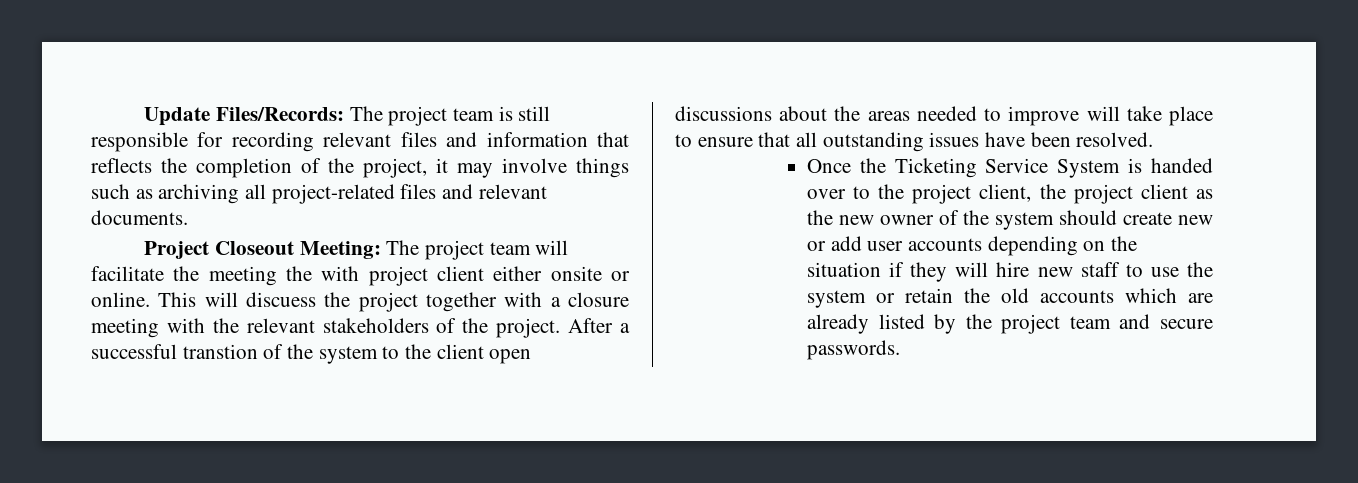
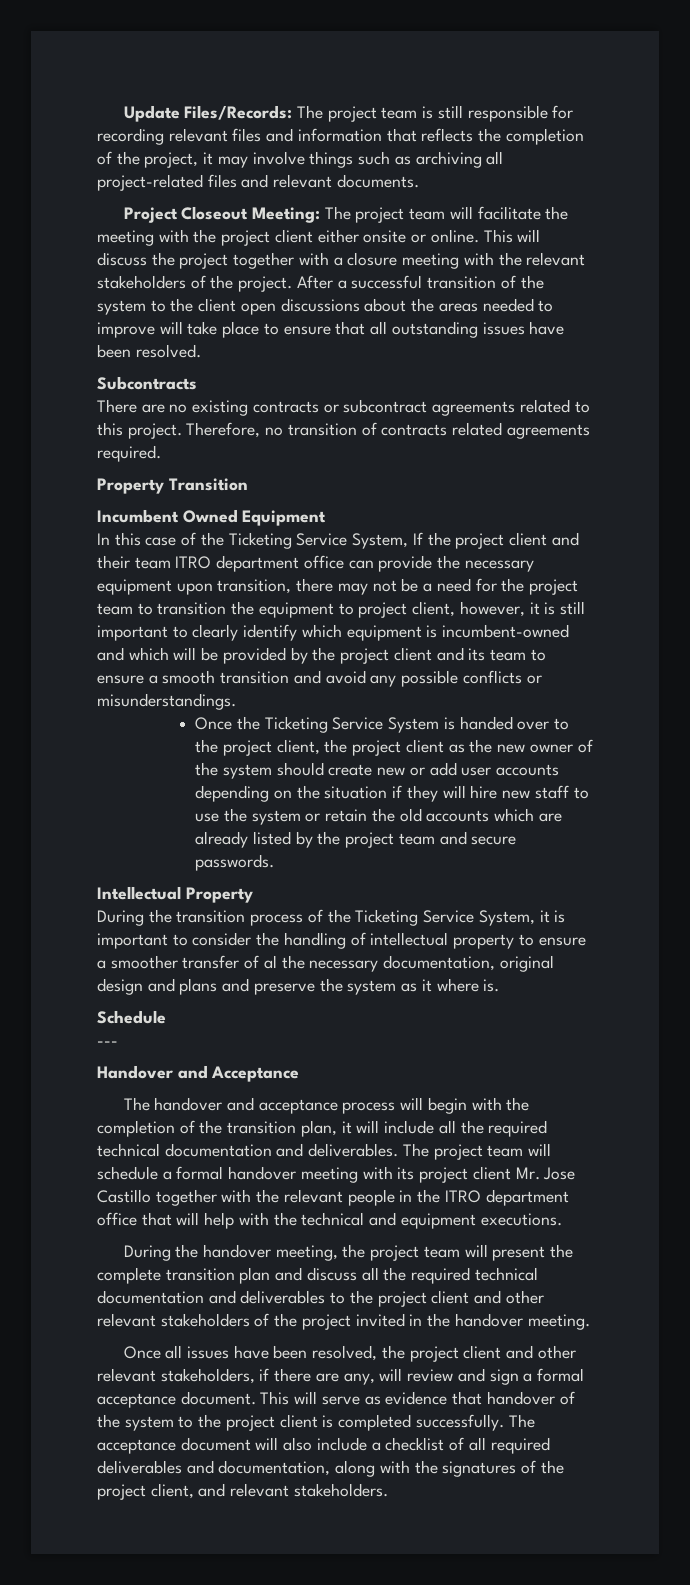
- Project Closeout Meeting: The project team will facilitate the meeting the with project client either onsite or online.
+ Project Closeout Meeting: The project team will facilitate the meeting with the project client either onsite or online.
- This will discuess the project together with a closure meeting with the relevant stakeholders of the project.
+ This will discuss the project together with a closure meeting with the relevant stakeholders of the project.
- After a successful transtion of the system to the client open discussions about the areas needed to improve will take place to ensure that all outstanding issues have been resolved.
+ After a successful transition of the system to the client open discussions about the areas needed to improve will take place to ensure that all outstanding issues have been resolved.
+ Subcontracts
+ There are no existing contracts or subcontract agreements related to this project. Therefore, no transition of contracts related agreements required.
+ Property Transition
+ Incumbent Owned Equipment
+ In this case of the Ticketing Service System, If the project client and their team ITRO department office can provide the necessary equipment upon transition, there may not be a need for the project team to transition the equipment to project client, however, it is still important to clearly identify which equipment is incumbent-owned and which will be provided by the project client and its team to ensure a smooth transition and avoid any possible conflicts or misunderstandings.
+ Intellectual Property
+ During the transition process of the Ticketing Service System, it is important to consider the handling of intellectual property to ensure a smoother transfer of al the necessary documentation, original design and plans and preserve the system as it where is.
+ Schedule
+ ---
+ Handover and Acceptance
+ The handover and acceptance process will begin with the completion of the transition plan, it will include all the required technical documentation and deliverables. The project team will schedule a formal handover meeting with its project client Mr. Jose Castillo together with the relevant people in the ITRO department office that will help with the technical and equipment executions.
+ During the handover meeting, the project team will present the complete transition plan and discuss all the required technical documentation and deliverables to the project client and other relevant stakeholders of the project invited in the handover meeting.
+ Once all issues have been resolved, the project client and other relevant stakeholders, if there are any, will review and sign a formal acceptance document. This will serve as evidence that handover of the system to the project client is completed successfully. The acceptance document will also include a checklist of all required deliverables and documentation, along with the signatures of the project client, and relevant stakeholders.

